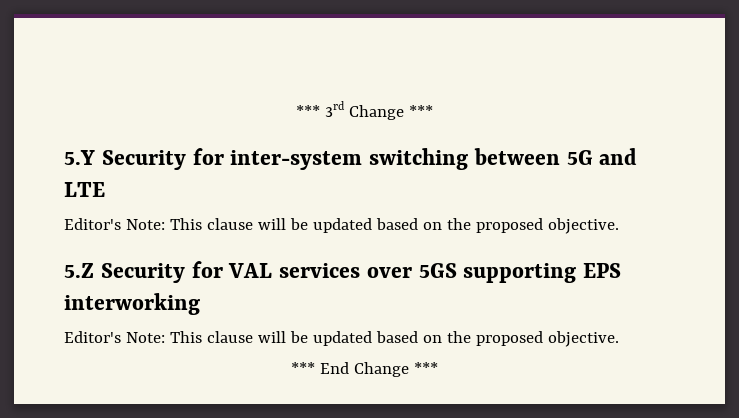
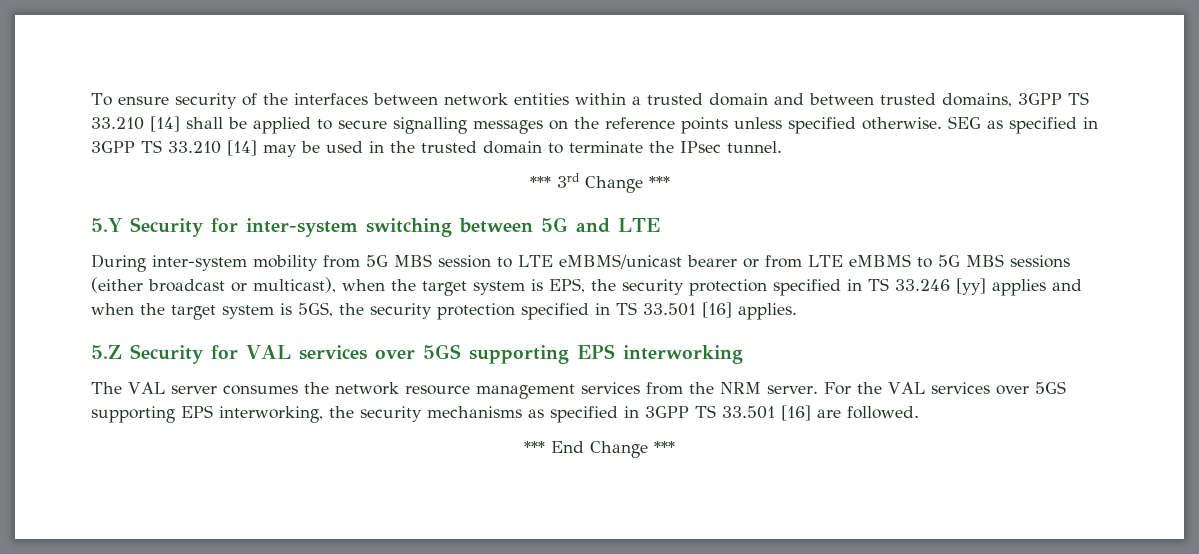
+ To ensure security of the interfaces between network entities within a trusted domain and between trusted domains, 3GPP TS 33.210 [14] shall be applied to secure signalling messages on the reference points unless specified otherwise. SEG as specified in 3GPP TS 33.210 [14] may be used in the trusted domain to terminate the IPsec tunnel.
  5.Y Security for inter-system switching between 5G and LTE
- Editor's Note: This clause will be updated based on the proposed objective.
+ During inter-system mobility from 5G MBS session to LTE eMBMS/unicast bearer or from LTE eMBMS to 5G MBS sessions (either broadcast or multicast), when the target system is EPS, the security protection specified in TS 33.246 [yy] applies and when the target system is 5GS, the security protection specified in TS 33.501 [16] applies.
  5.Z Security for VAL services over 5GS supporting EPS interworking
- Editor's Note: This clause will be updated based on the proposed objective.
+ The VAL server consumes the network resource management services from the NRM server. For the VAL services over 5GS supporting EPS interworking, the security mechanisms as specified in 3GPP TS 33.501 [16] are followed.

